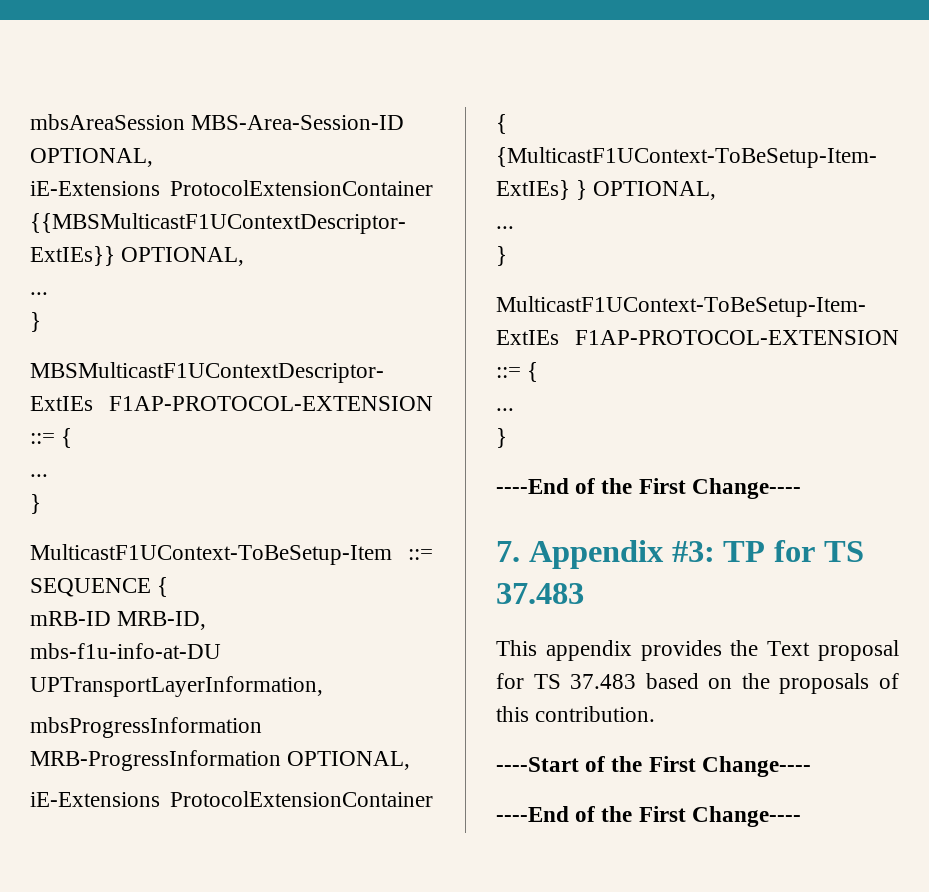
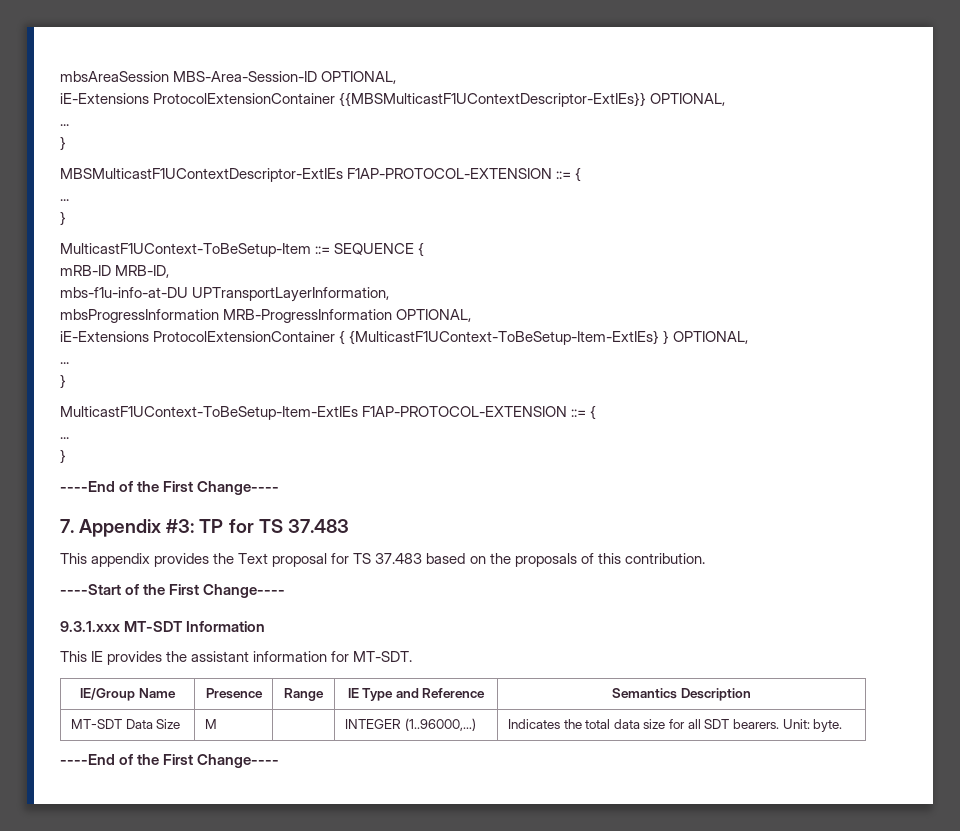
+ 9.3.1.xxx MT-SDT Information
+ This IE provides the assistant information for MT-SDT.
+ IE/Group Name | Presence | Range | IE Type and Reference | Semantics Description
+ MT-SDT Data Size | M | | INTEGER (1..96000,…) | Indicates the total data size for all SDT bearers. Unit: byte.

